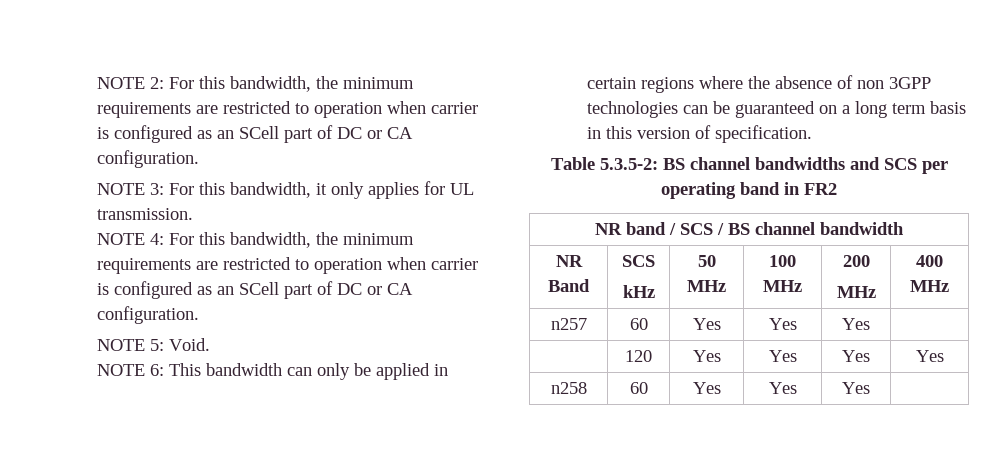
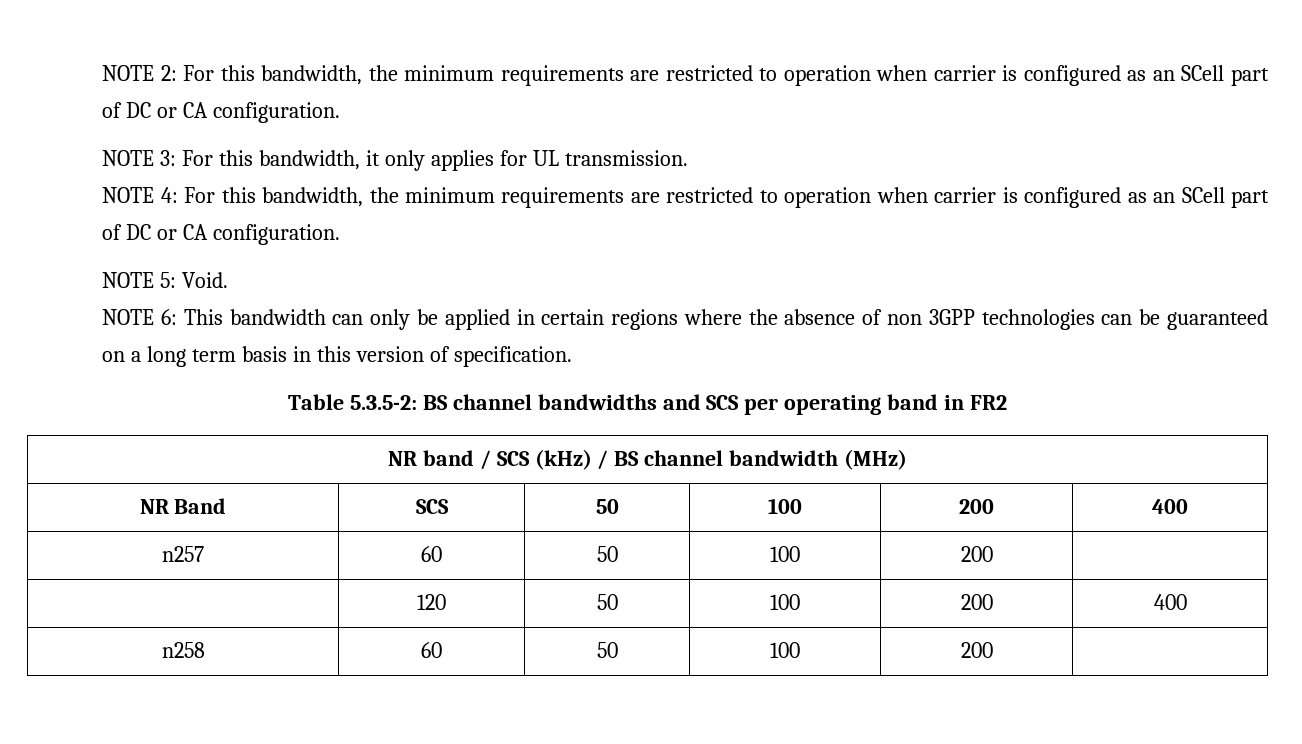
- NR band / SCS / BS channel bandwidth
+ NR band / SCS (kHz) / BS channel bandwidth (MHz)
- NR Band | SCS
- kHz | 50 MHz | 100 MHz | 200
- MHz | 400 MHz
+ NR Band | SCS | 50 | 100 | 200 | 400
- n257 | 60 | Yes | Yes | Yes |
- | 120 | Yes | Yes | Yes | Yes
+ n257 | 60 | 50 | 100 | 200 |
+ | 120 | 50 | 100 | 200 | 400
- n258 | 60 | Yes | Yes | Yes |
+ n258 | 60 | 50 | 100 | 200 |

